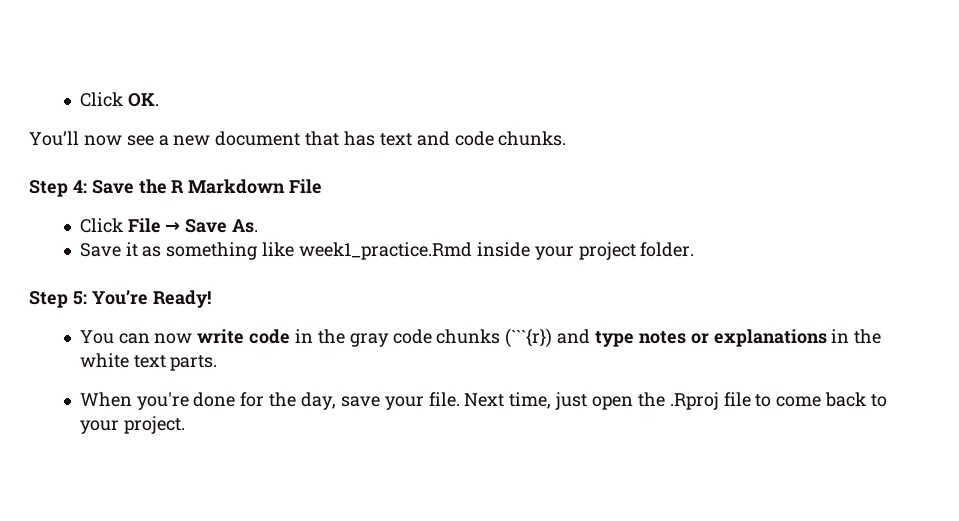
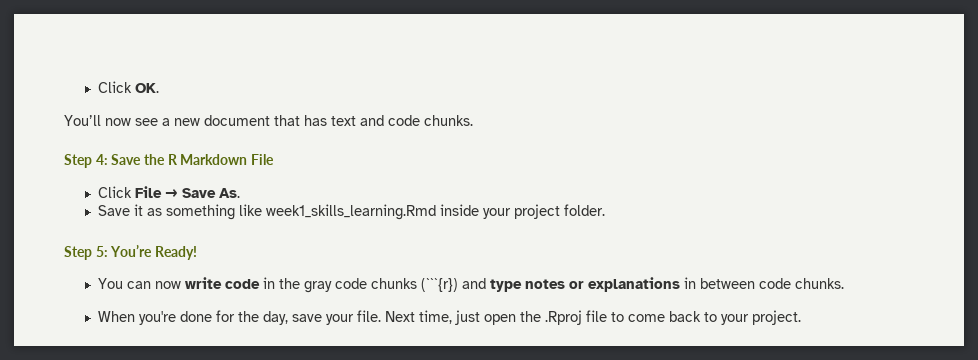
- Save it as something like week1_practice.Rmd inside your project folder.
+ Save it as something like week1_skills_learning.Rmd inside your project folder.
- You can now write code in the gray code chunks (```{r}) and type notes or explanations in the white text parts.
+ You can now write code in the gray code chunks (```{r}) and type notes or explanations in between code chunks.

